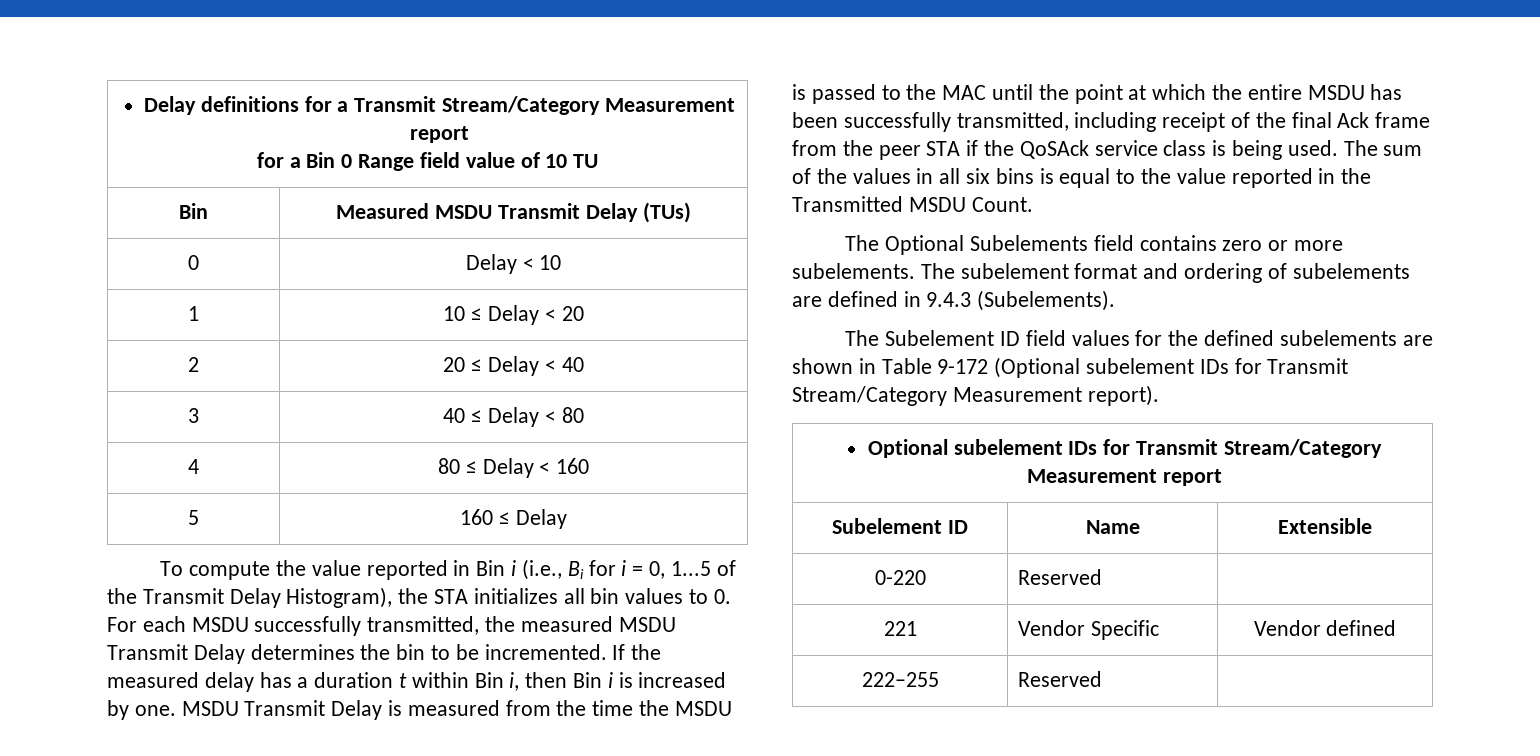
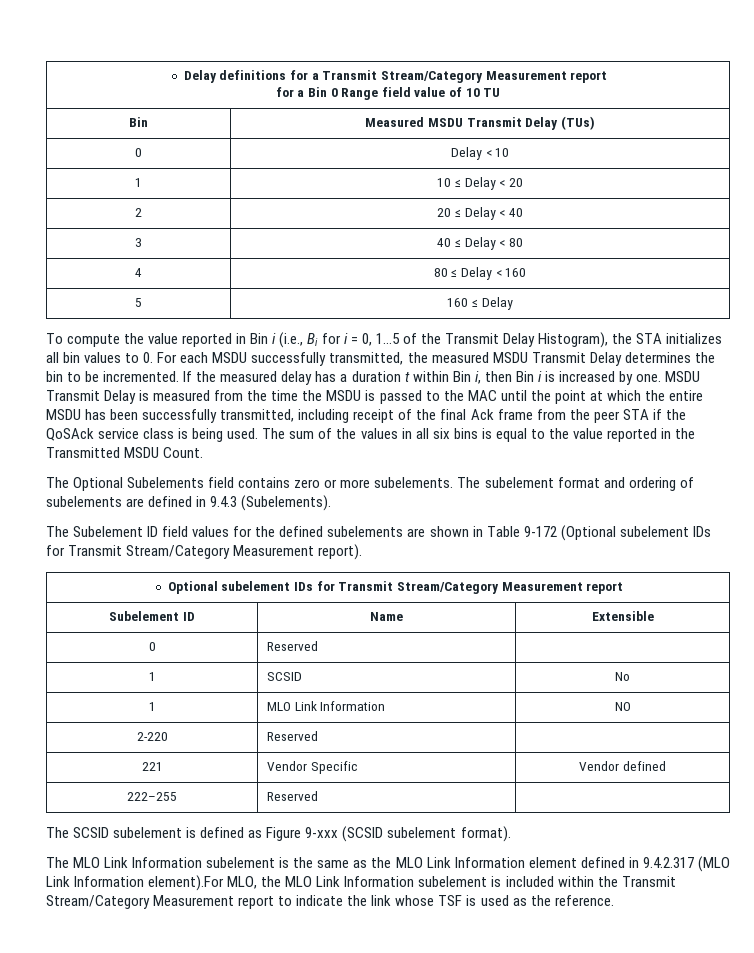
- 0-220 | Reserved |
+ 0 | Reserved |
+ 1 | SCSID | No
+ 1 | MLO Link Information | NO
+ 2-220 | Reserved |
+ The SCSID subelement is defined as Figure 9-xxx (SCSID subelement format).
+ The MLO Link Information subelement is the same as the MLO Link Information element defined in 9.4.2.317 (MLO Link Information element).For MLO, the MLO Link Information subelement is included within the Transmit Stream/Category Measurement report to indicate the link whose TSF is used as the reference.

